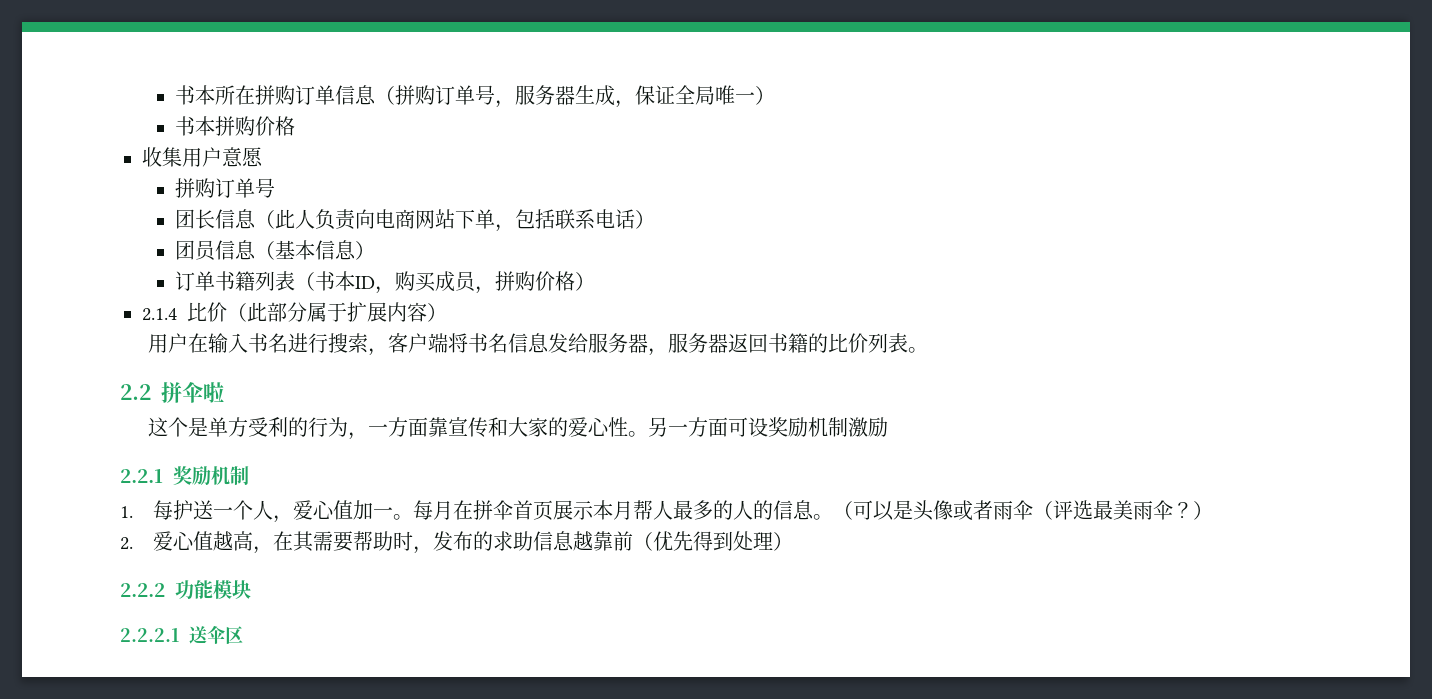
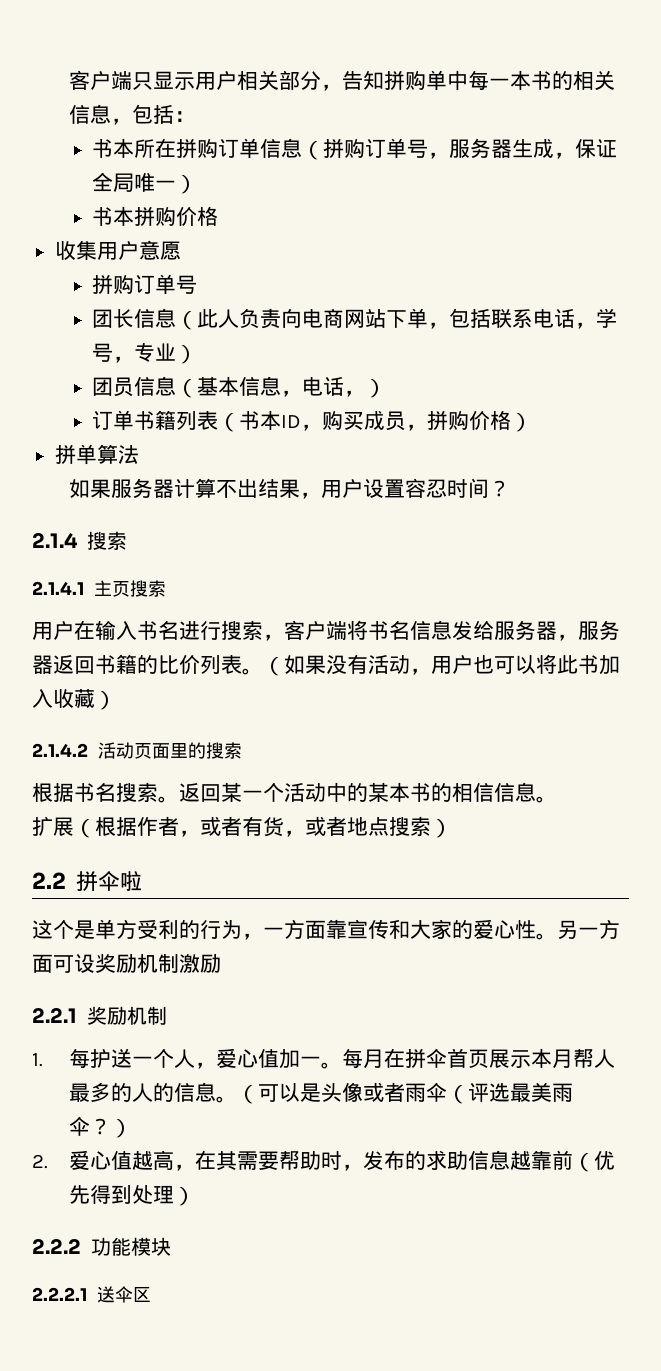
+ 客户端只显示用户相关部分，告知拼购单中每一本书的相关信息，包括：
- 团长信息（此人负责向电商网站下单，包括联系电话）
+ 团长信息（此人负责向电商网站下单，包括联系电话，学号，专业）
- 团员信息（基本信息）
+ 团员信息（基本信息，电话，）
- 2.1.4比价（此部分属于扩展内容）
+ 拼单算法
+ 如果服务器计算不出结果，用户设置容忍时间？
+ 2.1.4搜索
+ 2.1.4.1主页搜索
+ （如果没有活动，用户也可以将此书加入收藏）
+ 2.1.4.2活动页面里的搜索
+ 根据书名搜索。返回某一个活动中的某本书的相信信息。
+ 扩展（根据作者，或者有货，或者地点搜索）

